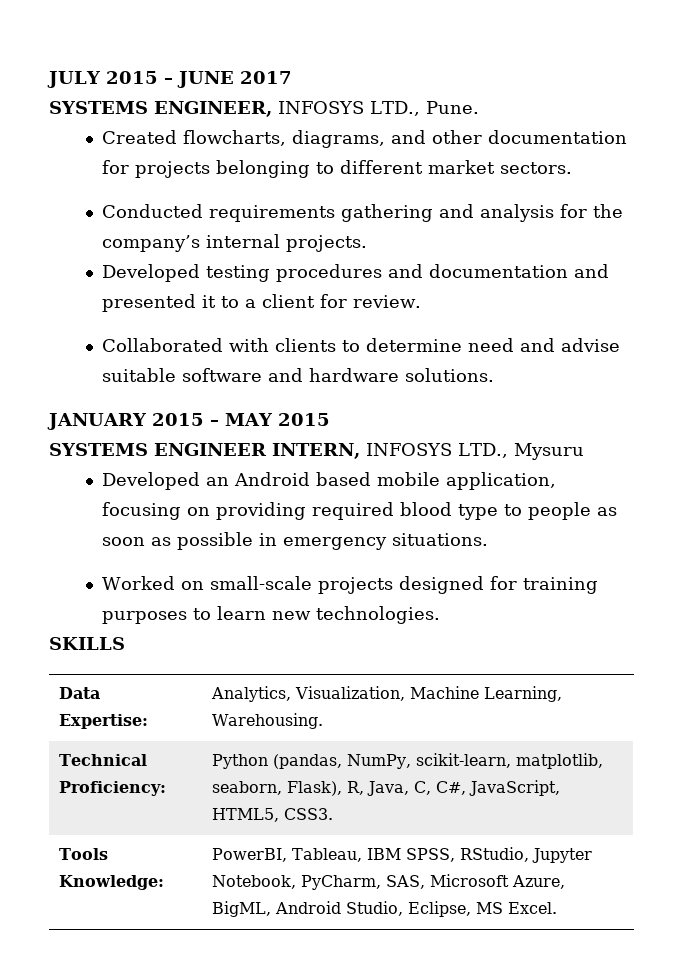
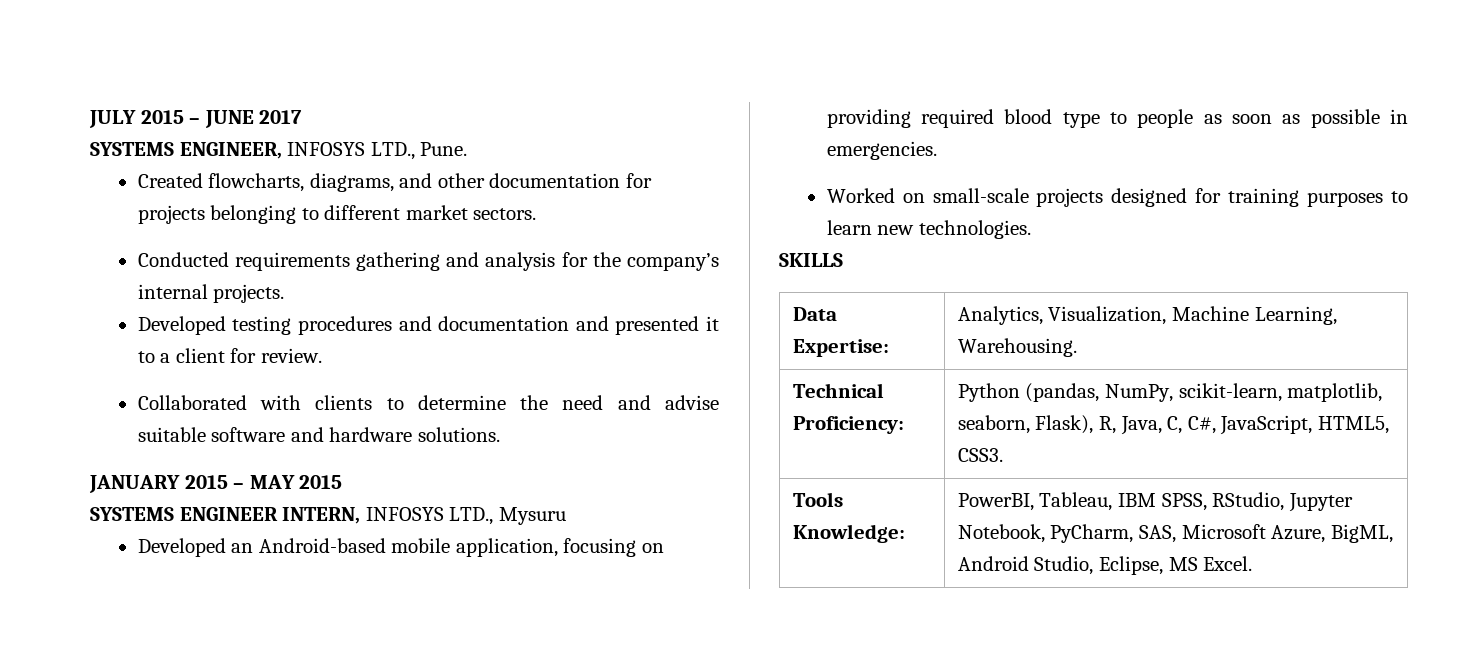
- Collaborated with clients to determine need and advise suitable software and hardware solutions.
+ Collaborated with clients to determine the need and advise suitable software and hardware solutions.
- Developed an Android based mobile application, focusing on providing required blood type to people as soon as possible in emergency situations.
+ Developed an Android-based mobile application, focusing on providing required blood type to people as soon as possible in emergencies.

